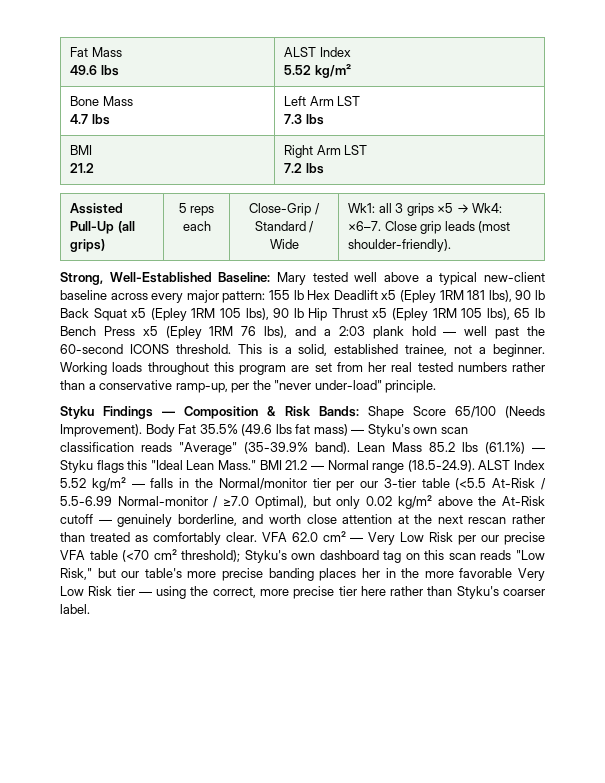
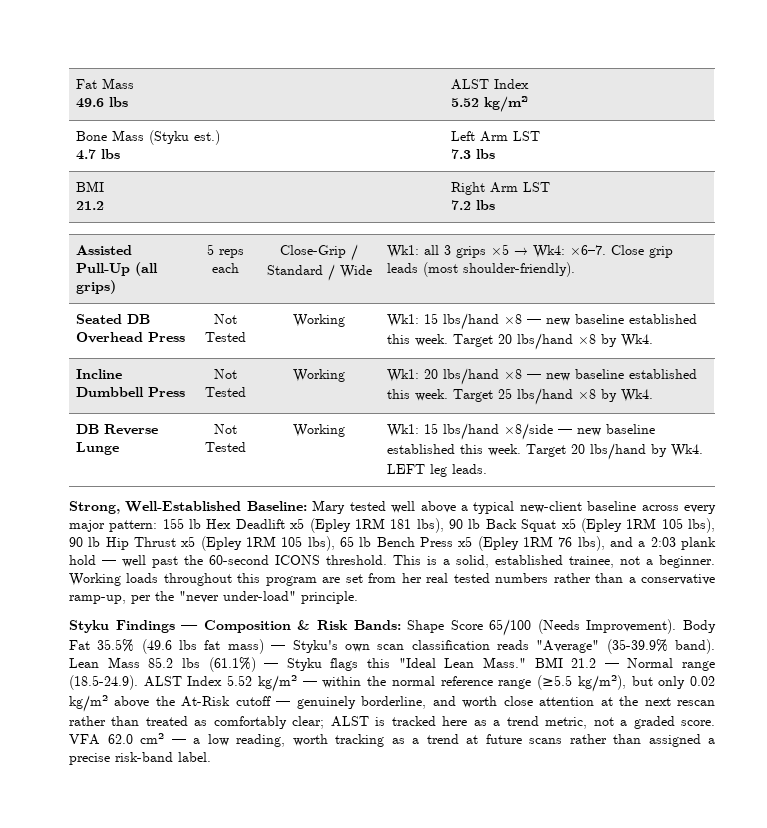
- Bone Mass
+ Bone Mass (Styku est.)
+ Seated DB Overhead Press | Not Tested | Working | Wk1: 15 lbs/hand ×8 — new baseline established this week. Target 20 lbs/hand ×8 by Wk4.
+ Incline Dumbbell Press | Not Tested | Working | Wk1: 20 lbs/hand ×8 — new baseline established this week. Target 25 lbs/hand ×8 by Wk4.
+ DB Reverse Lunge | Not Tested | Working | Wk1: 15 lbs/hand ×8/side — new baseline established this week. Target 20 lbs/hand by Wk4. LEFT leg leads.
- BMI 21.2 — Normal range (18.5-24.9). ALST Index 5.52 kg/m² — falls in the Normal/monitor tier per our 3-tier table (<5.5 At-Risk / 5.5-6.99 Normal-monitor / ≥7.0 Optimal), but only 0.02 kg/m² above the At-Risk cutoff — genuinely borderline, and worth close attention at the next rescan rather than treated as comfortably clear. VFA 62.0 cm² — Very Low Risk per our precise VFA table (<70 cm² threshold); Styku's own dashboard tag on this scan reads "Low Risk," but our table's more precise banding places her in the more favorable Very Low Risk tier — using the correct, more precise tier here rather than Styku's coarser label.
+ BMI 21.2 — Normal range (18.5-24.9). ALST Index 5.52 kg/m² — within the normal reference range (≥5.5 kg/m²), but only 0.02 kg/m² above the At-Risk cutoff — genuinely borderline, and worth close attention at the next rescan rather than treated as comfortably clear; ALST is tracked here as a trend metric, not a graded score. VFA 62.0 cm² — a low reading, worth tracking as a trend at future scans rather than assigned a precise risk-band label.

